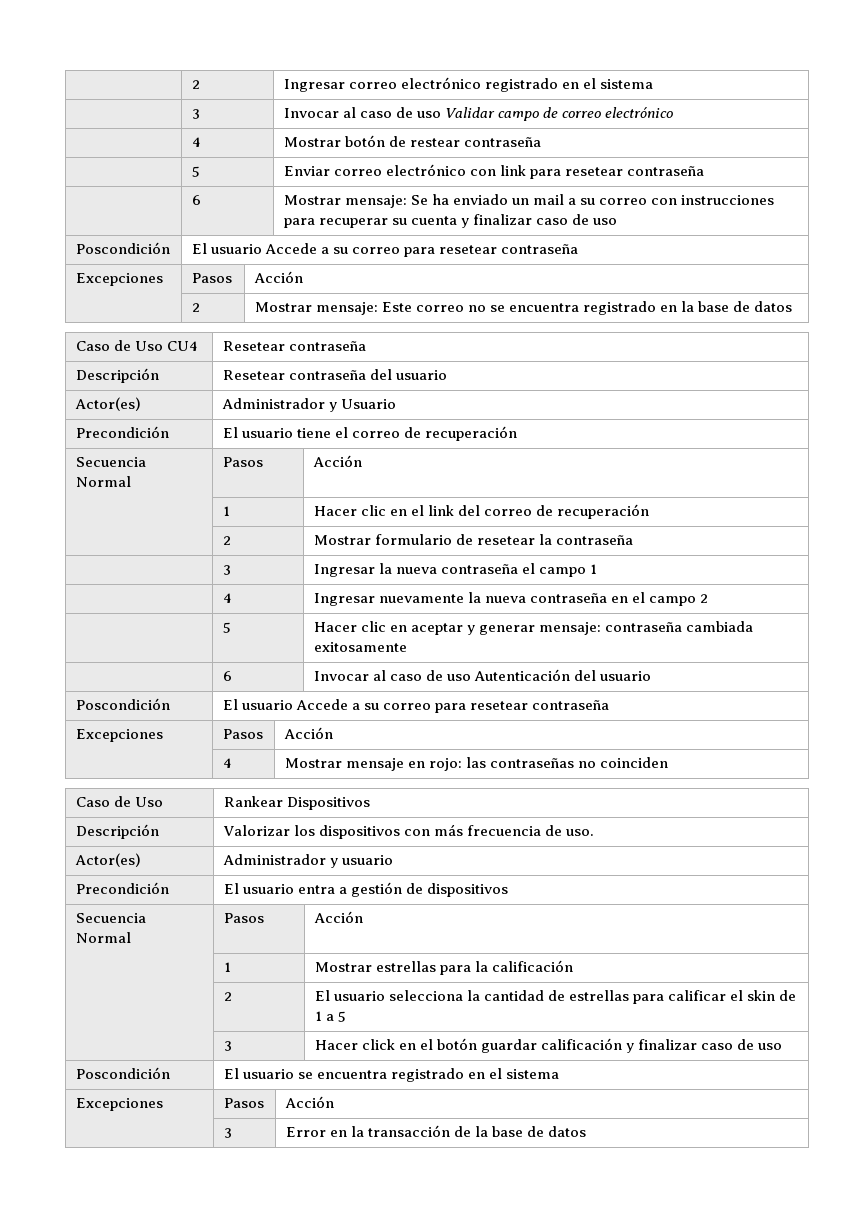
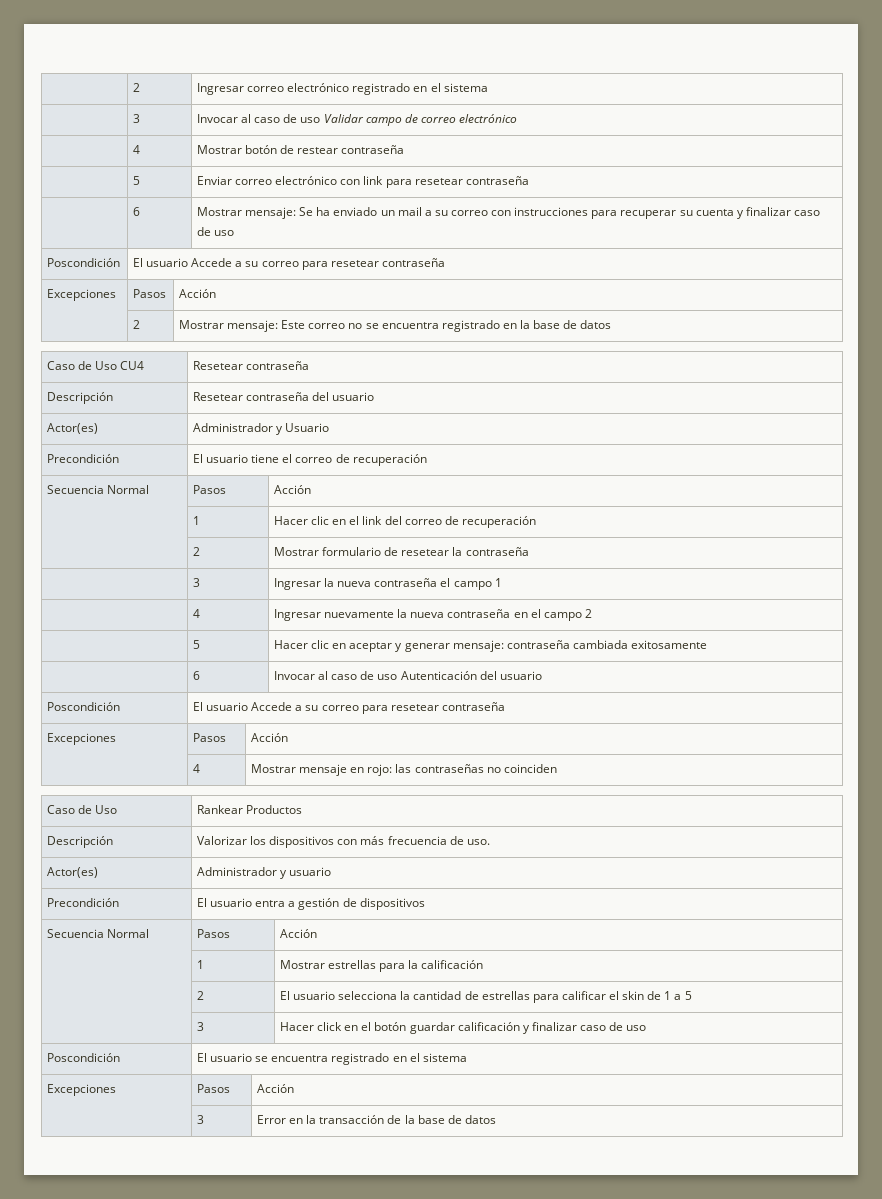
- Caso de Uso | Rankear Dispositivos
+ Caso de Uso | Rankear Productos

